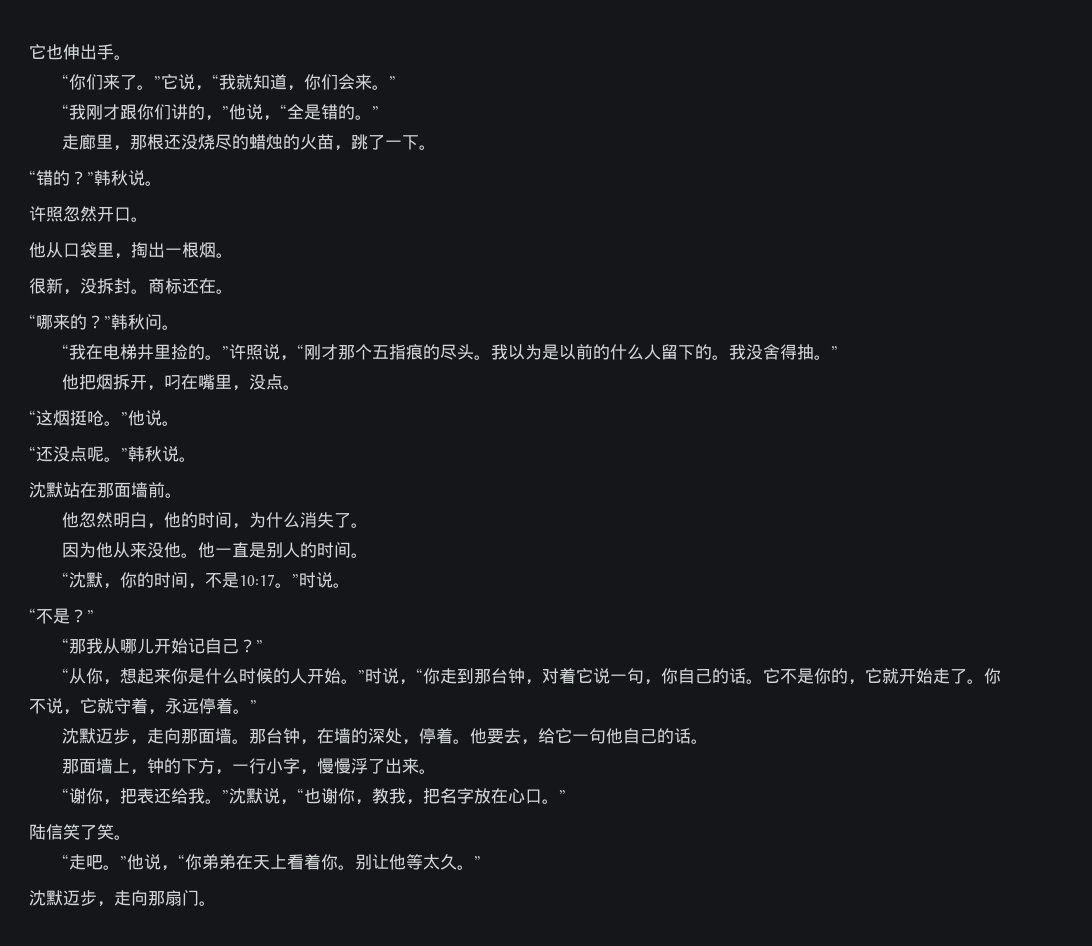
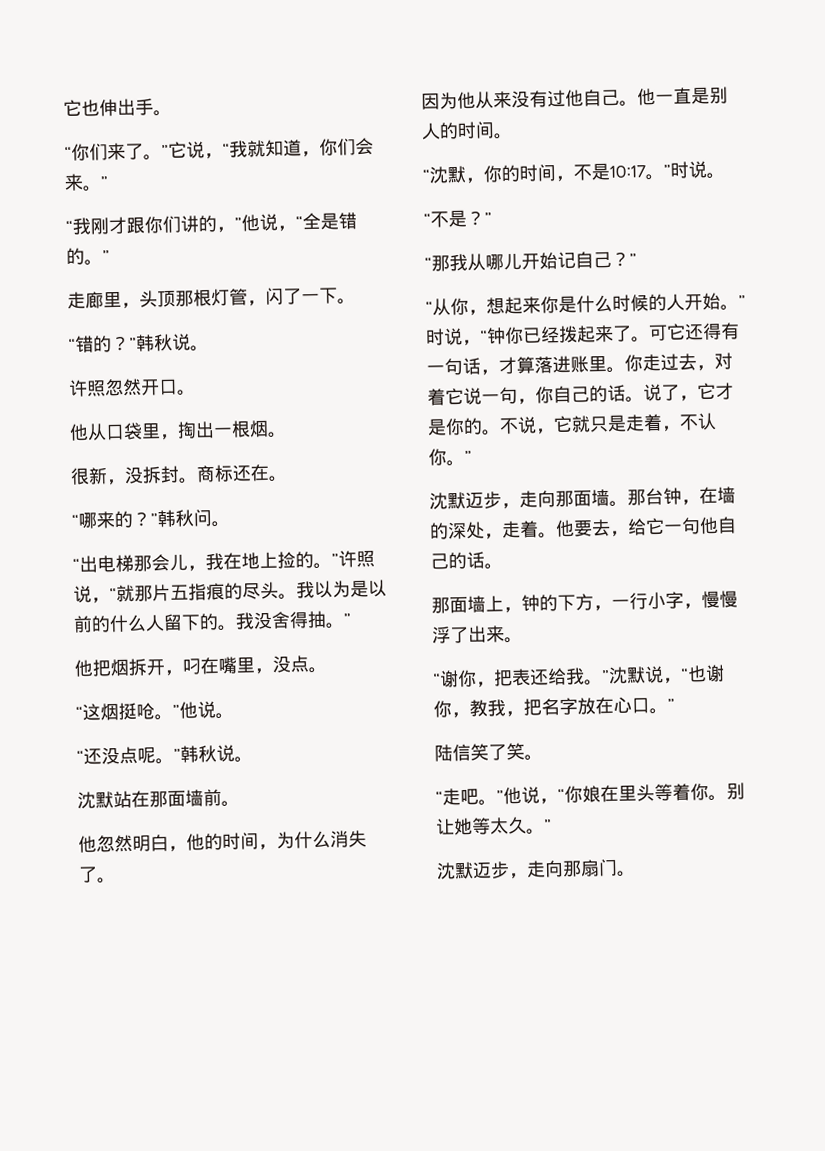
- 走廊里，那根还没烧尽的蜡烛的火苗，跳了一下。
+ 走廊里，头顶那根灯管，闪了一下。
- “我在电梯井里捡的。”许照说，“刚才那个五指痕的尽头。
+ “出电梯那会儿，我在地上捡的。”许照说，“就那片五指痕的尽头。
- 因为他从来没他。
+ 因为他从来没有过他自己。
- “从你，想起来你是什么时候的人开始。”时说，“你走到那台钟，对着它说一句，你自己的话。
+ “从你，想起来你是什么时候的人开始。”时说，“钟你已经拨起来了。可它还得有一句话，才算落进账里。你走过去，对着它说一句，你自己的话。
- 它不是你的，它就开始走了。你不说，它就守着，永远停着。”
+ 说了，它才是你的。不说，它就只是走着，不认你。”
- 那台钟，在墙的深处，停着。
+ 那台钟，在墙的深处，走着。
- “走吧。”他说，“你弟弟在天上看着你。
+ “走吧。”他说，“你娘在里头等着你。
- 别让他等太久。”
+ 别让她等太久。”

